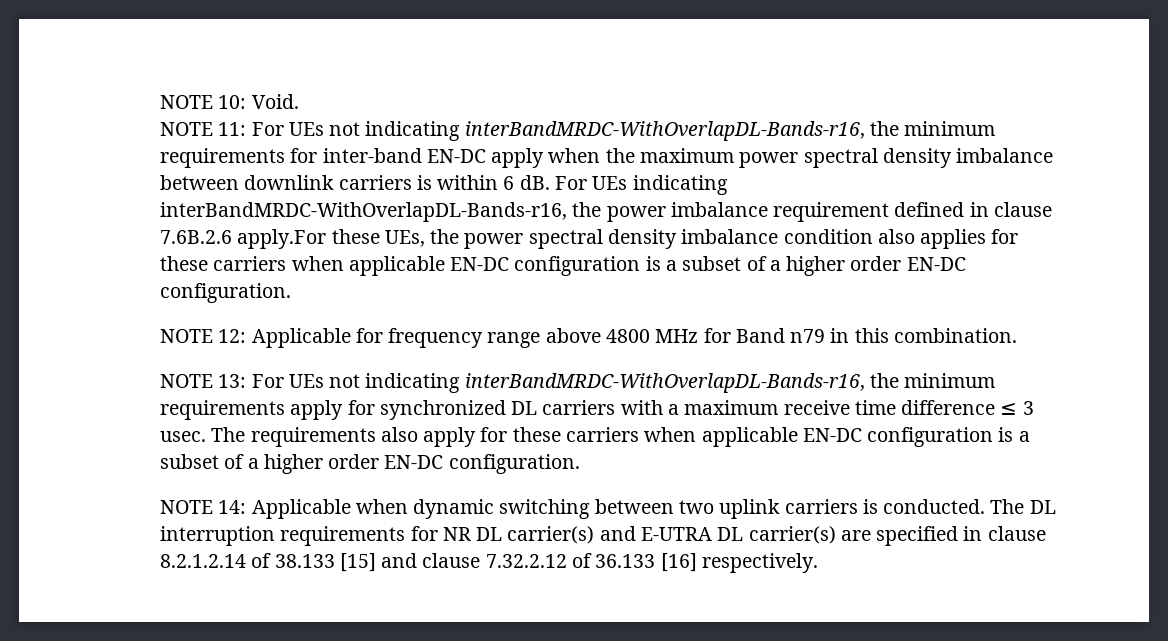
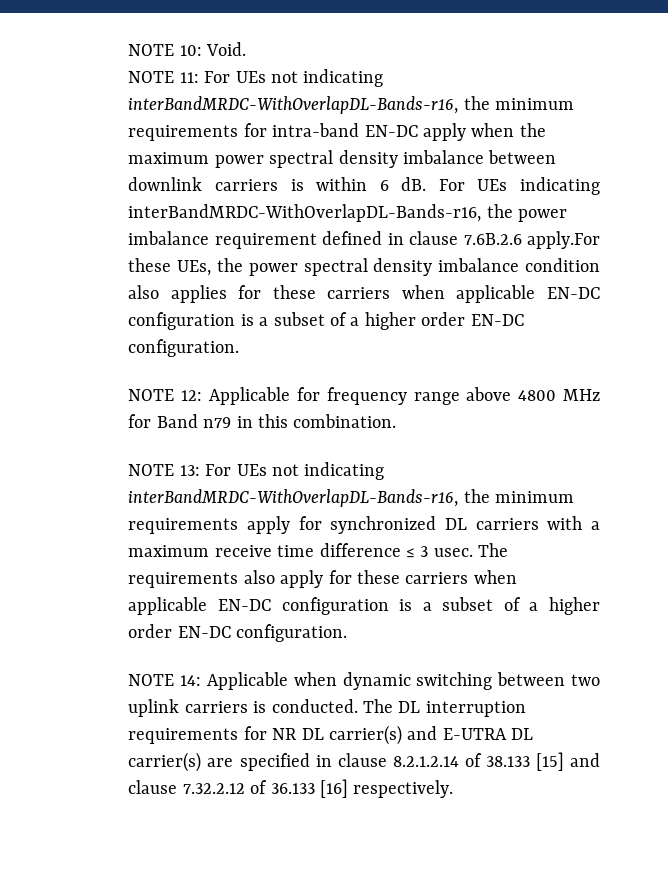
- NOTE 11: For UEs not indicating interBandMRDC-WithOverlapDL-Bands-r16, the minimum requirements for inter-band EN-DC apply when the maximum power spectral density imbalance between downlink carriers is within 6 dB.
+ NOTE 11: For UEs not indicating interBandMRDC-WithOverlapDL-Bands-r16, the minimum requirements for intra-band EN-DC apply when the maximum power spectral density imbalance between downlink carriers is within 6 dB.

